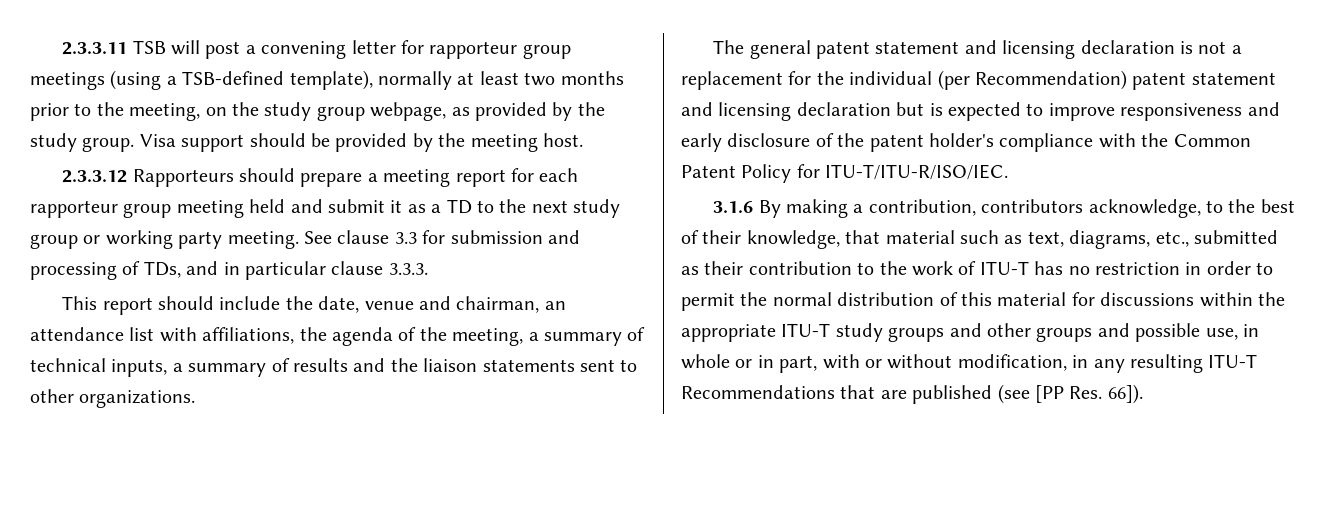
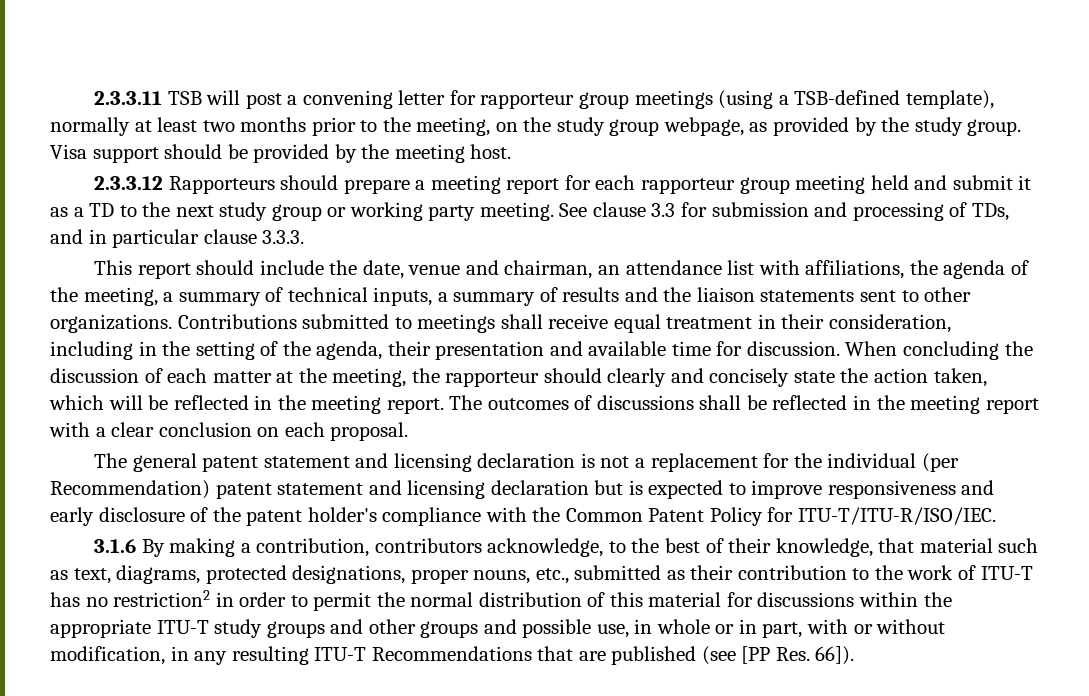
+ Contributions submitted to meetings shall receive equal treatment in their consideration, including in the setting of the agenda, their presentation and available time for discussion. When concluding the discussion of each matter at the meeting, the rapporteur should clearly and concisely state the action taken, which will be reflected in the meeting report. The outcomes of discussions shall be reflected in the meeting report with a clear conclusion on each proposal.
- 3.1.6 By making a contribution, contributors acknowledge, to the best of their knowledge, that material such as text, diagrams, etc., submitted as their contribution to the work of ITU-T has no restriction in order to permit the normal distribution of this material for discussions within the appropriate ITU-T study groups and other groups and possible use, in whole or in part, with or without modification, in any resulting ITU-T Recommendations that are published (see [PP Res. 66]).
+ 3.1.6 By making a contribution, contributors acknowledge, to the best of their knowledge, that material such as text, diagrams, protected designations, proper nouns, etc., submitted as their contribution to the work of ITU-T has no restriction2 in order to permit the normal distribution of this material for discussions within the appropriate ITU-T study groups and other groups and possible use, in whole or in part, with or without modification, in any resulting ITU-T Recommendations that are published (see [PP Res. 66]).

